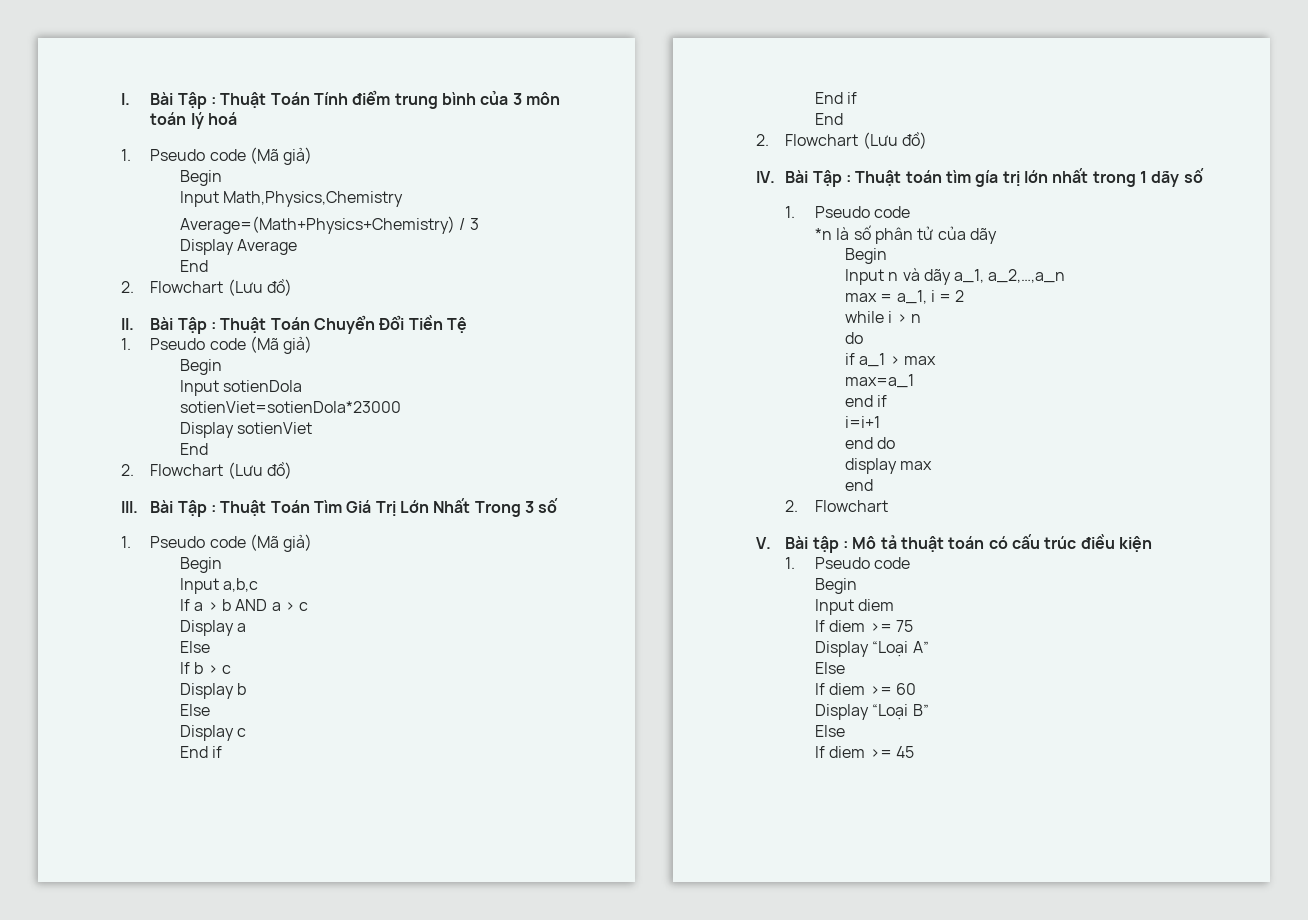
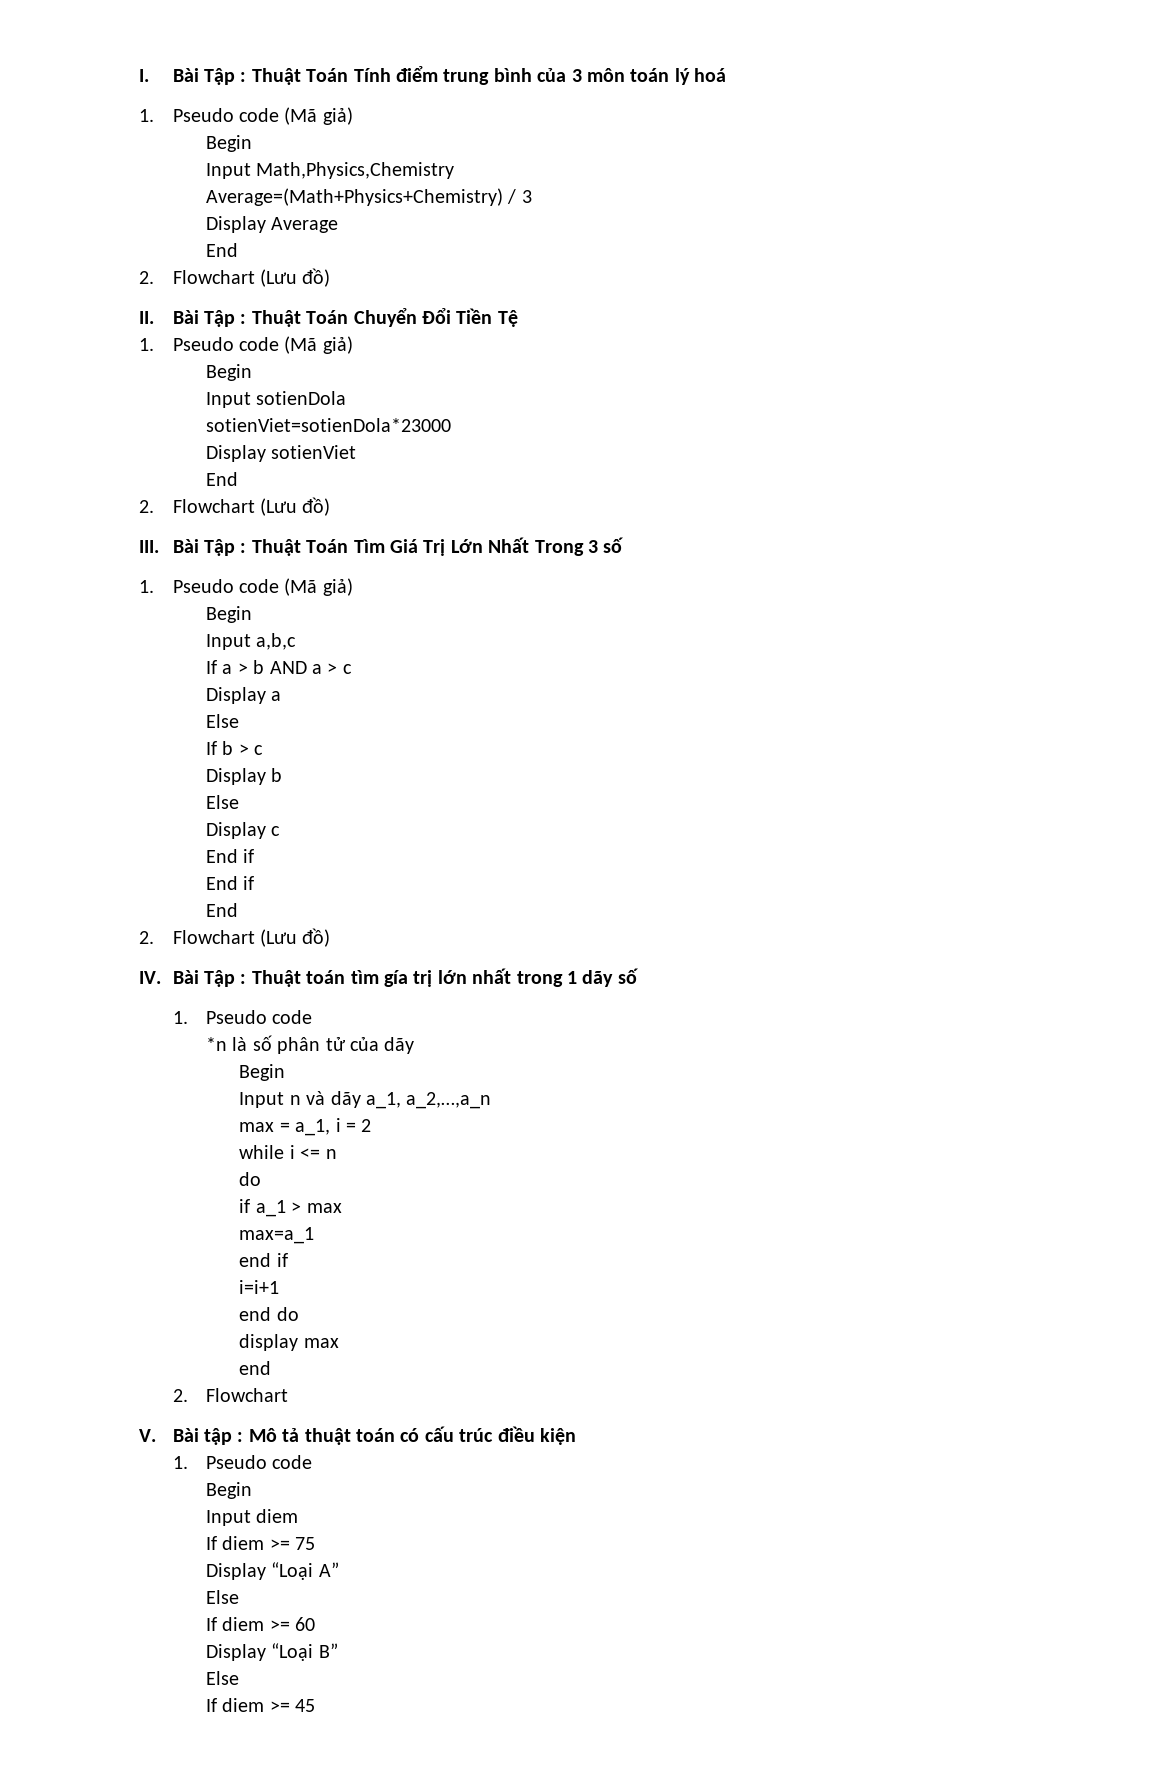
- while i > n
+ while i <= n

